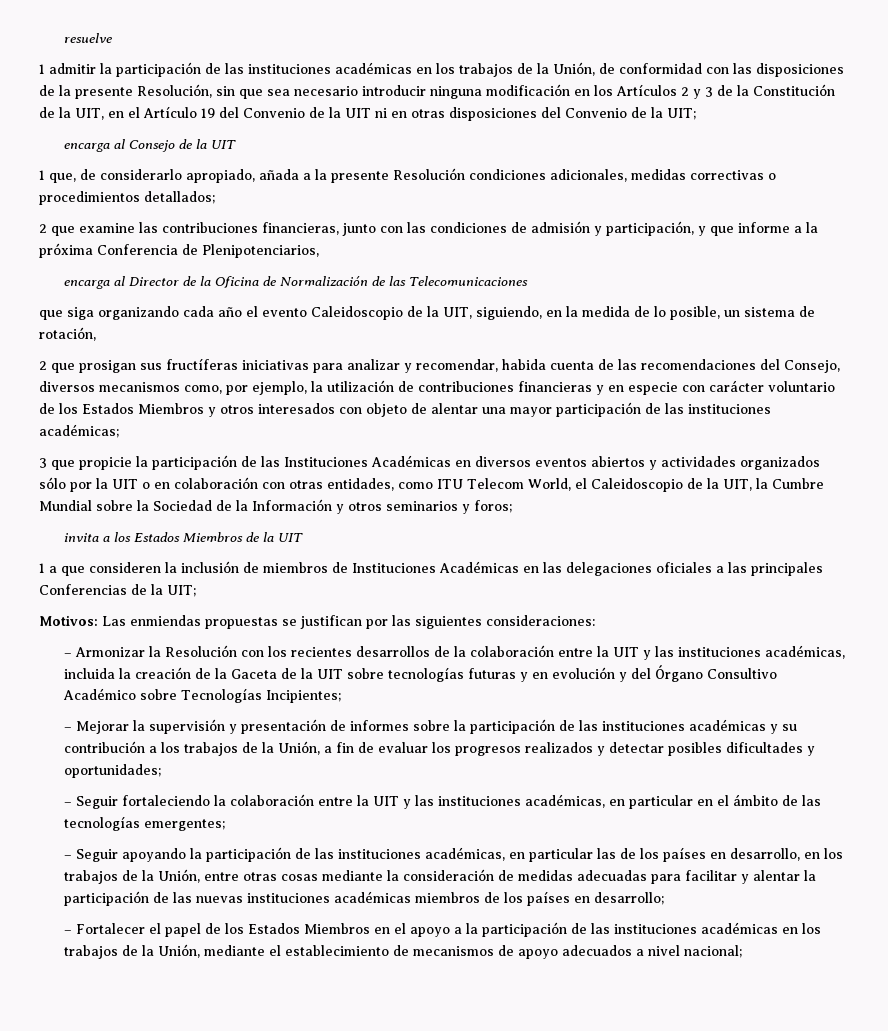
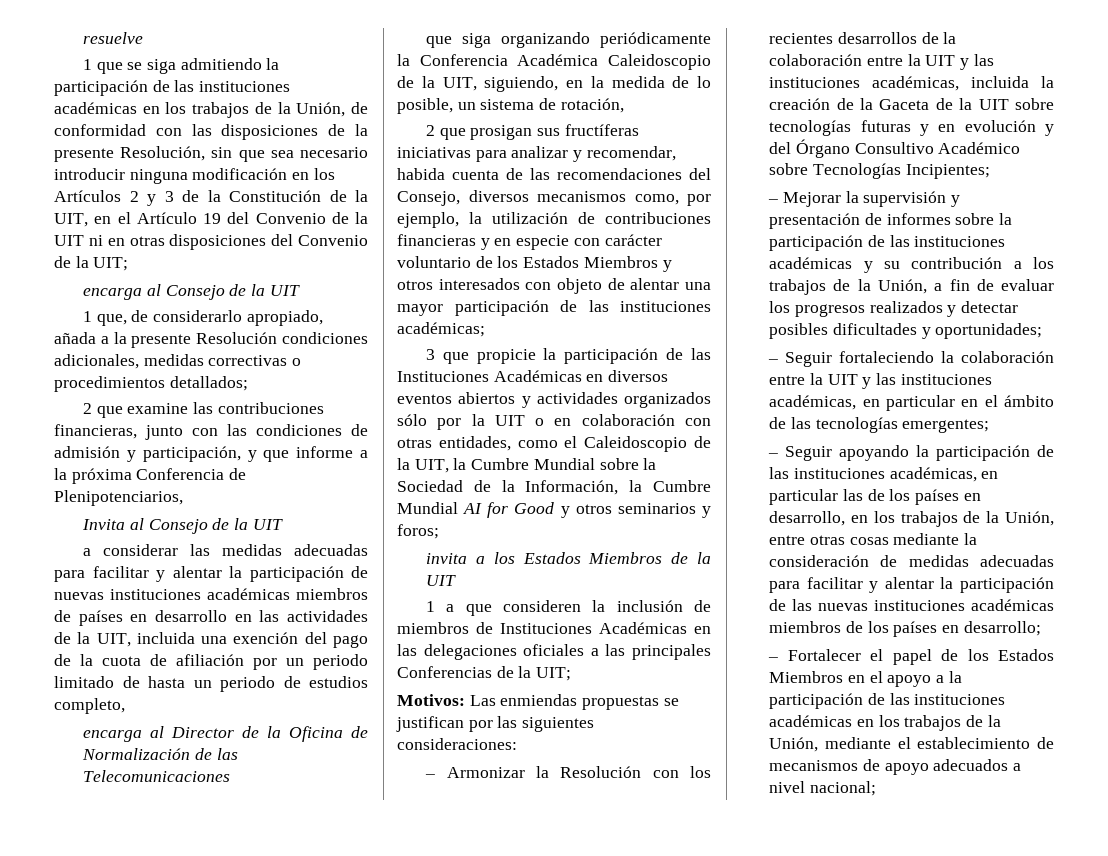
- 1 admitir la participación de las instituciones académicas en los trabajos de la Unión, de conformidad con las disposiciones de la presente Resolución, sin que sea necesario introducir ninguna modificación en los Artículos 2 y 3 de la Constitución de la UIT, en el Artículo 19 del Convenio de la UIT ni en otras disposiciones del Convenio de la UIT;
+ 1 que se siga admitiendo la participación de las instituciones académicas en los trabajos de la Unión, de conformidad con las disposiciones de la presente Resolución, sin que sea necesario introducir ninguna modificación en los Artículos 2 y 3 de la Constitución de la UIT, en el Artículo 19 del Convenio de la UIT ni en otras disposiciones del Convenio de la UIT;
+ Invita al Consejo de la UIT
+ a considerar las medidas adecuadas para facilitar y alentar la participación de nuevas instituciones académicas miembros de países en desarrollo en las actividades de la UIT, incluida una exención del pago de la cuota de afiliación por un periodo limitado de hasta un periodo de estudios completo,
- que siga organizando cada año el evento Caleidoscopio de la UIT, siguiendo, en la medida de lo posible, un sistema de rotación,
+ que siga organizando periódicamente la Conferencia Académica Caleidoscopio de la UIT, siguiendo, en la medida de lo posible, un sistema de rotación,
- 3 que propicie la participación de las Instituciones Académicas en diversos eventos abiertos y actividades organizados sólo por la UIT o en colaboración con otras entidades, como ITU Telecom World, el Caleidoscopio de la UIT, la Cumbre Mundial sobre la Sociedad de la Información y otros seminarios y foros;
+ 3 que propicie la participación de las Instituciones Académicas en diversos eventos abiertos y actividades organizados sólo por la UIT o en colaboración con otras entidades, como el Caleidoscopio de la UIT, la Cumbre Mundial sobre la Sociedad de la Información, la Cumbre Mundial AI for Good y otros seminarios y foros;

